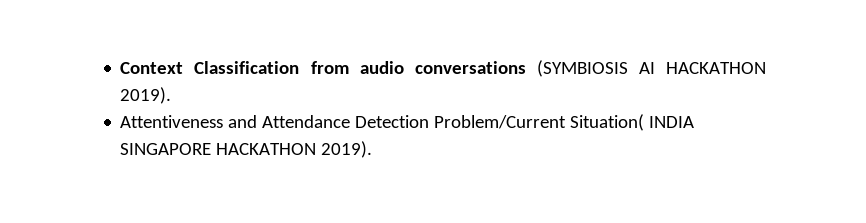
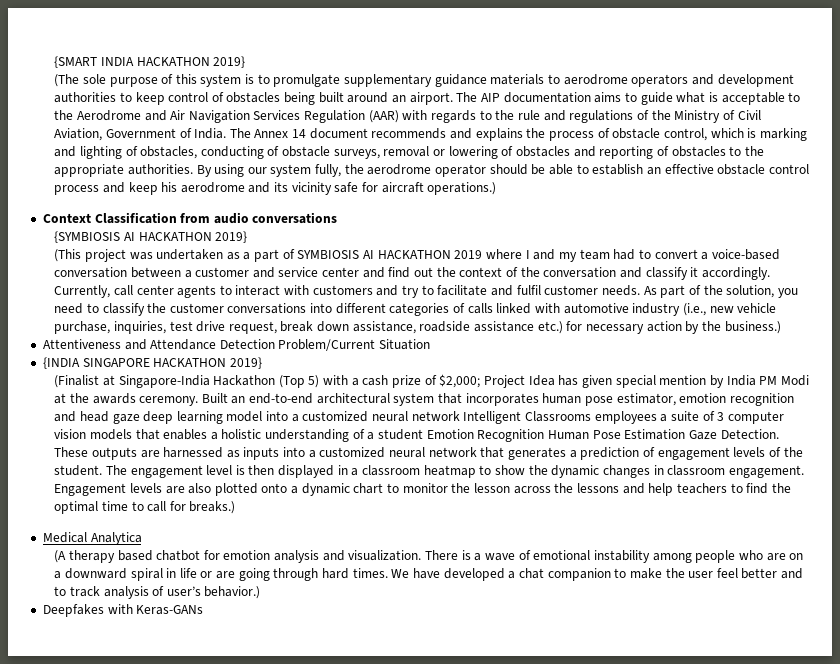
+ {SMART INDIA HACKATHON 2019}
+ (The sole purpose of this system is to promulgate supplementary guidance materials to aerodrome operators and development authorities to keep control of obstacles being built around an airport. The AIP documentation aims to guide what is acceptable to the Aerodrome and Air Navigation Services Regulation (AAR) with regards to the rule and regulations of the Ministry of Civil Aviation, Government of India. The Annex 14 document recommends and explains the process of obstacle control, which is marking and lighting of obstacles, conducting of obstacle surveys, removal or lowering of obstacles and reporting of obstacles to the appropriate authorities. By using our system fully, the aerodrome operator should be able to establish an effective obstacle control process and keep his aerodrome and its vicinity safe for aircraft operations.)
- Context Classification from audio conversations (SYMBIOSIS AI HACKATHON 2019).
+ Context Classification from audio conversations
+ {SYMBIOSIS AI HACKATHON 2019}
+ (This project was undertaken as a part of SYMBIOSIS AI HACKATHON 2019 where I and my team had to convert a voice-based conversation between a customer and service center and find out the context of the conversation and classify it accordingly. Currently, call center agents to interact with customers and try to facilitate and fulfil customer needs. As part of the solution, you need to classify the customer conversations into different categories of calls linked with automotive industry (i.e., new vehicle purchase, inquiries, test drive request, break down assistance, roadside assistance etc.) for necessary action by the business.)
- Attentiveness and Attendance Detection Problem/Current Situation( INDIA SINGAPORE HACKATHON 2019).
+ Attentiveness and Attendance Detection Problem/Current Situation
+ {INDIA SINGAPORE HACKATHON 2019}
+ (Finalist at Singapore-India Hackathon (Top 5) with a cash prize of $2,000; Project Idea has given special mention by India PM Modi at the awards ceremony. Built an end-to-end architectural system that incorporates human pose estimator, emotion recognition and head gaze deep learning model into a customized neural network Intelligent Classrooms employees a suite of 3 computer vision models that enables a holistic understanding of a student Emotion Recognition Human Pose Estimation Gaze Detection. These outputs are harnessed as inputs into a customized neural network that generates a prediction of engagement levels of the student. The engagement level is then displayed in a classroom heatmap to show the dynamic changes in classroom engagement. Engagement levels are also plotted onto a dynamic chart to monitor the lesson across the lessons and help teachers to find the optimal time to call for breaks.)
+ Medical Analytica
+ (A therapy based chatbot for emotion analysis and visualization. There is a wave of emotional instability among people who are on a downward spiral in life or are going through hard times. We have developed a chat companion to make the user feel better and to track analysis of user’s behavior.)
+ Deepfakes with Keras-GANs

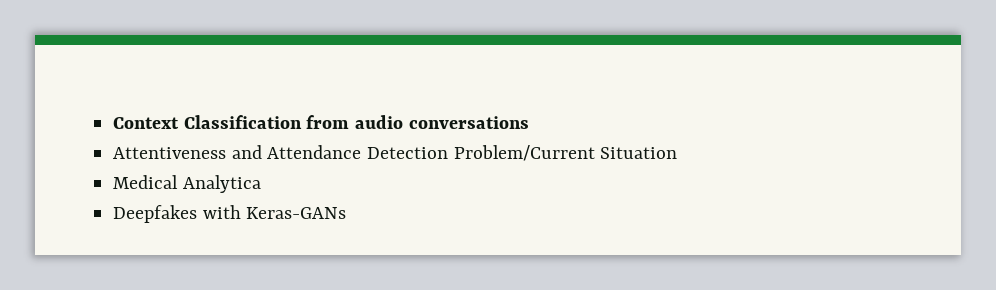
- {SMART INDIA HACKATHON 2019}
- (The sole purpose of this system is to promulgate supplementary guidance materials to aerodrome operators and development authorities to keep control of obstacles being built around an airport. The AIP documentation aims to guide what is acceptable to the Aerodrome and Air Navigation Services Regulation (AAR) with regards to the rule and regulations of the Ministry of Civil Aviation, Government of India. The Annex 14 document recommends and explains the process of obstacle control, which is marking and lighting of obstacles, conducting of obstacle surveys, removal or lowering of obstacles and reporting of obstacles to the appropriate authorities. By using our system fully, the aerodrome operator should be able to establish an effective obstacle control process and keep his aerodrome and its vicinity safe for aircraft operations.)
- {SYMBIOSIS AI HACKATHON 2019}
- (This project was undertaken as a part of SYMBIOSIS AI HACKATHON 2019 where I and my team had to convert a voice-based conversation between a customer and service center and find out the context of the conversation and classify it accordingly. Currently, call center agents to interact with customers and try to facilitate and fulfil customer needs. As part of the solution, you need to classify the customer conversations into different categories of calls linked with automotive industry (i.e., new vehicle purchase, inquiries, test drive request, break down assistance, roadside assistance etc.) for necessary action by the business.)
- {INDIA SINGAPORE HACKATHON 2019}
- (Finalist at Singapore-India Hackathon (Top 5) with a cash prize of $2,000; Project Idea has given special mention by India PM Modi at the awards ceremony. Built an end-to-end architectural system that incorporates human pose estimator, emotion recognition and head gaze deep learning model into a customized neural network Intelligent Classrooms employees a suite of 3 computer vision models that enables a holistic understanding of a student Emotion Recognition Human Pose Estimation Gaze Detection. These outputs are harnessed as inputs into a customized neural network that generates a prediction of engagement levels of the student. The engagement level is then displayed in a classroom heatmap to show the dynamic changes in classroom engagement. Engagement levels are also plotted onto a dynamic chart to monitor the lesson across the lessons and help teachers to find the optimal time to call for breaks.)
  Medical Analytica
- (A therapy based chatbot for emotion analysis and visualization. There is a wave of emotional instability among people who are on a downward spiral in life or are going through hard times. We have developed a chat companion to make the user feel better and to track analysis of user’s behavior.)

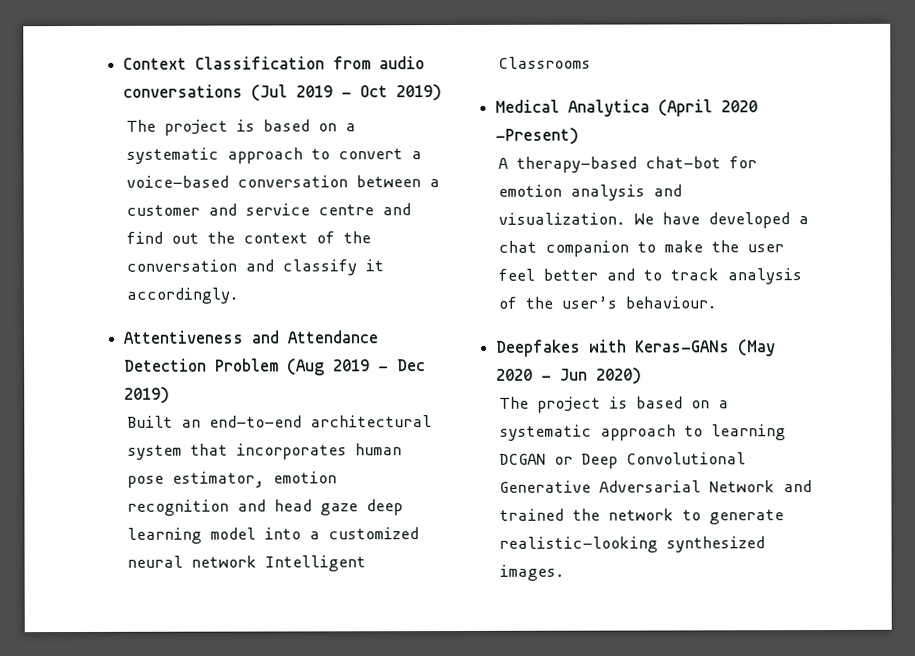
- Context Classification from audio conversations
- Attentiveness and Attendance Detection Problem/Current Situation
- Medical Analytica
- Deepfakes with Keras-GANs
+ Context Classification from audio conversations (Jul 2019 - Oct 2019)
+ The project is based on a systematic approach to convert a voice-based conversation between a customer and service centre and find out the context of the conversation and classify it accordingly.
+ Attentiveness and Attendance Detection Problem (Aug 2019 - Dec 2019)
+ Built an end-to-end architectural system that incorporates human pose estimator, emotion recognition and head gaze deep learning model into a customized neural network Intelligent Classrooms
+ Medical Analytica (April 2020 -Present)
+ A therapy-based chat-bot for emotion analysis and visualization. We have developed a chat companion to make the user feel better and to track analysis of the user’s behaviour.
+ Deepfakes with Keras-GANs (May 2020 - Jun 2020)
+ The project is based on a systematic approach to learning DCGAN or Deep Convolutional Generative Adversarial Network and trained the network to generate realistic-looking synthesized images.

